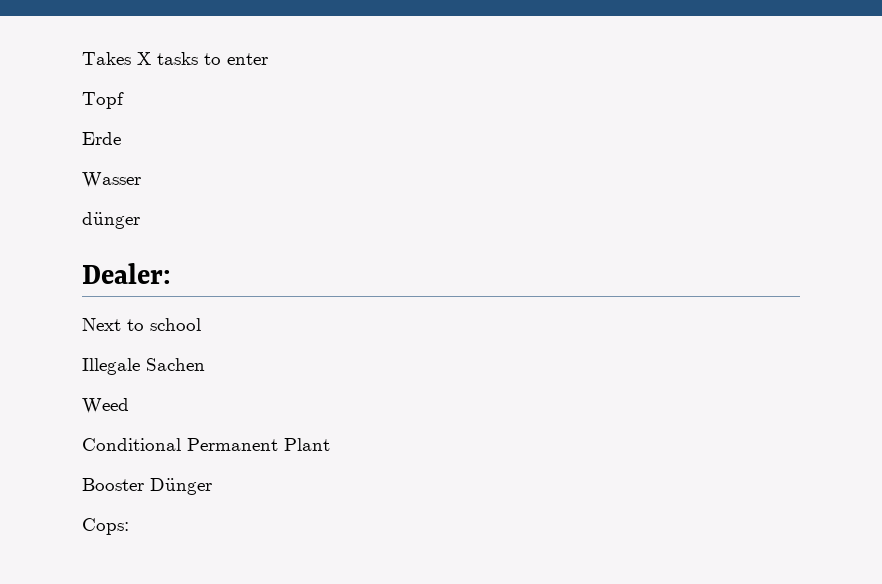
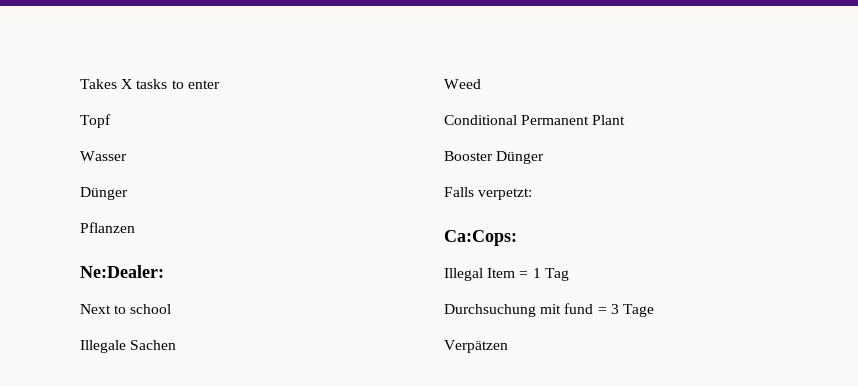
- Erde
  Wasser
- dünger
- Dealer:
+ Dünger
+ Pflanzen
+ Ne:Dealer:
- Cops:
+ Falls verpetzt:
+ Ca:Cops:
+ Illegal Item = 1 Tag
+ Durchsuchung mit fund = 3 Tage
+ Verpätzen

